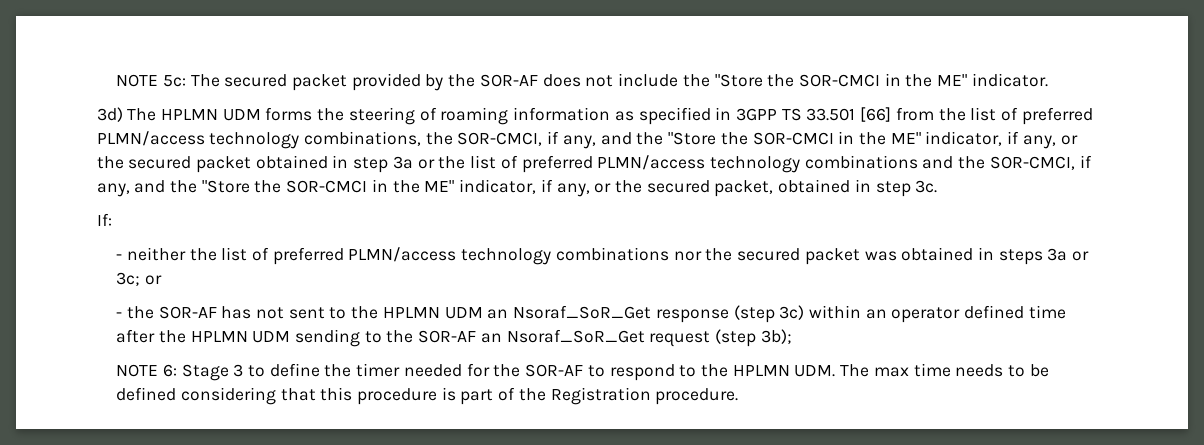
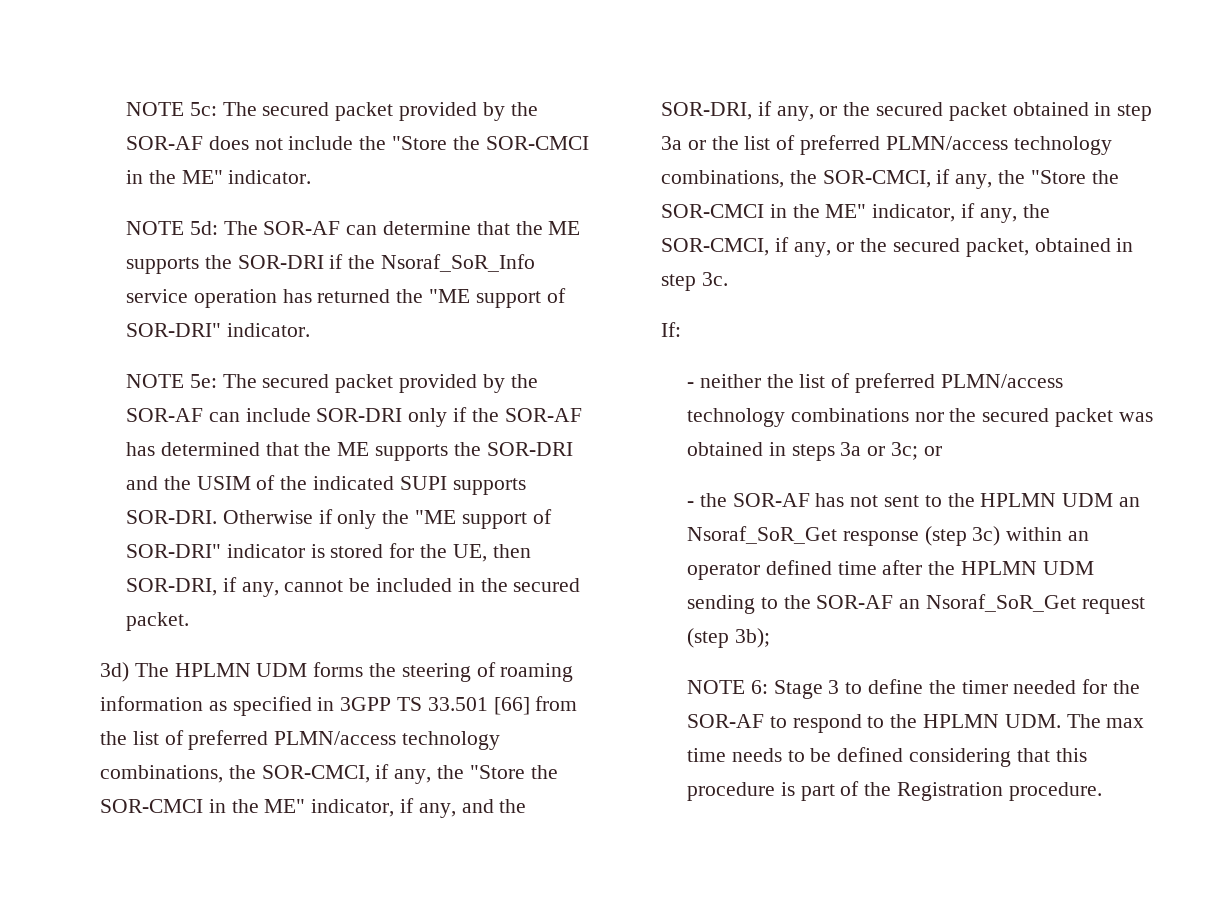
+ NOTE 5d: The SOR-AF can determine that the ME supports the SOR-DRI if the Nsoraf_SoR_Info service operation has returned the "ME support of SOR-DRI" indicator.
+ NOTE 5e: The secured packet provided by the SOR-AF can include SOR-DRI only if the SOR-AF has determined that the ME supports the SOR-DRI and the USIM of the indicated SUPI supports SOR-DRI. Otherwise if only the "ME support of SOR-DRI" indicator is stored for the UE, then SOR-DRI, if any, cannot be included in the secured packet.
- 3d) The HPLMN UDM forms the steering of roaming information as specified in 3GPP TS 33.501 [66] from the list of preferred PLMN/access technology combinations, the SOR-CMCI, if any, and the "Store the SOR-CMCI in the ME" indicator, if any, or the secured packet obtained in step 3a or the list of preferred PLMN/access technology combinations and the SOR-CMCI, if any, and the "Store the SOR-CMCI in the ME" indicator, if any, or the secured packet, obtained in step 3c.
+ 3d) The HPLMN UDM forms the steering of roaming information as specified in 3GPP TS 33.501 [66] from the list of preferred PLMN/access technology combinations, the SOR-CMCI, if any, the "Store the SOR-CMCI in the ME" indicator, if any, and the SOR-DRI, if any, or the secured packet obtained in step 3a or the list of preferred PLMN/access technology combinations, the SOR-CMCI, if any, the "Store the SOR-CMCI in the ME" indicator, if any, the SOR-CMCI, if any, or the secured packet, obtained in step 3c.

